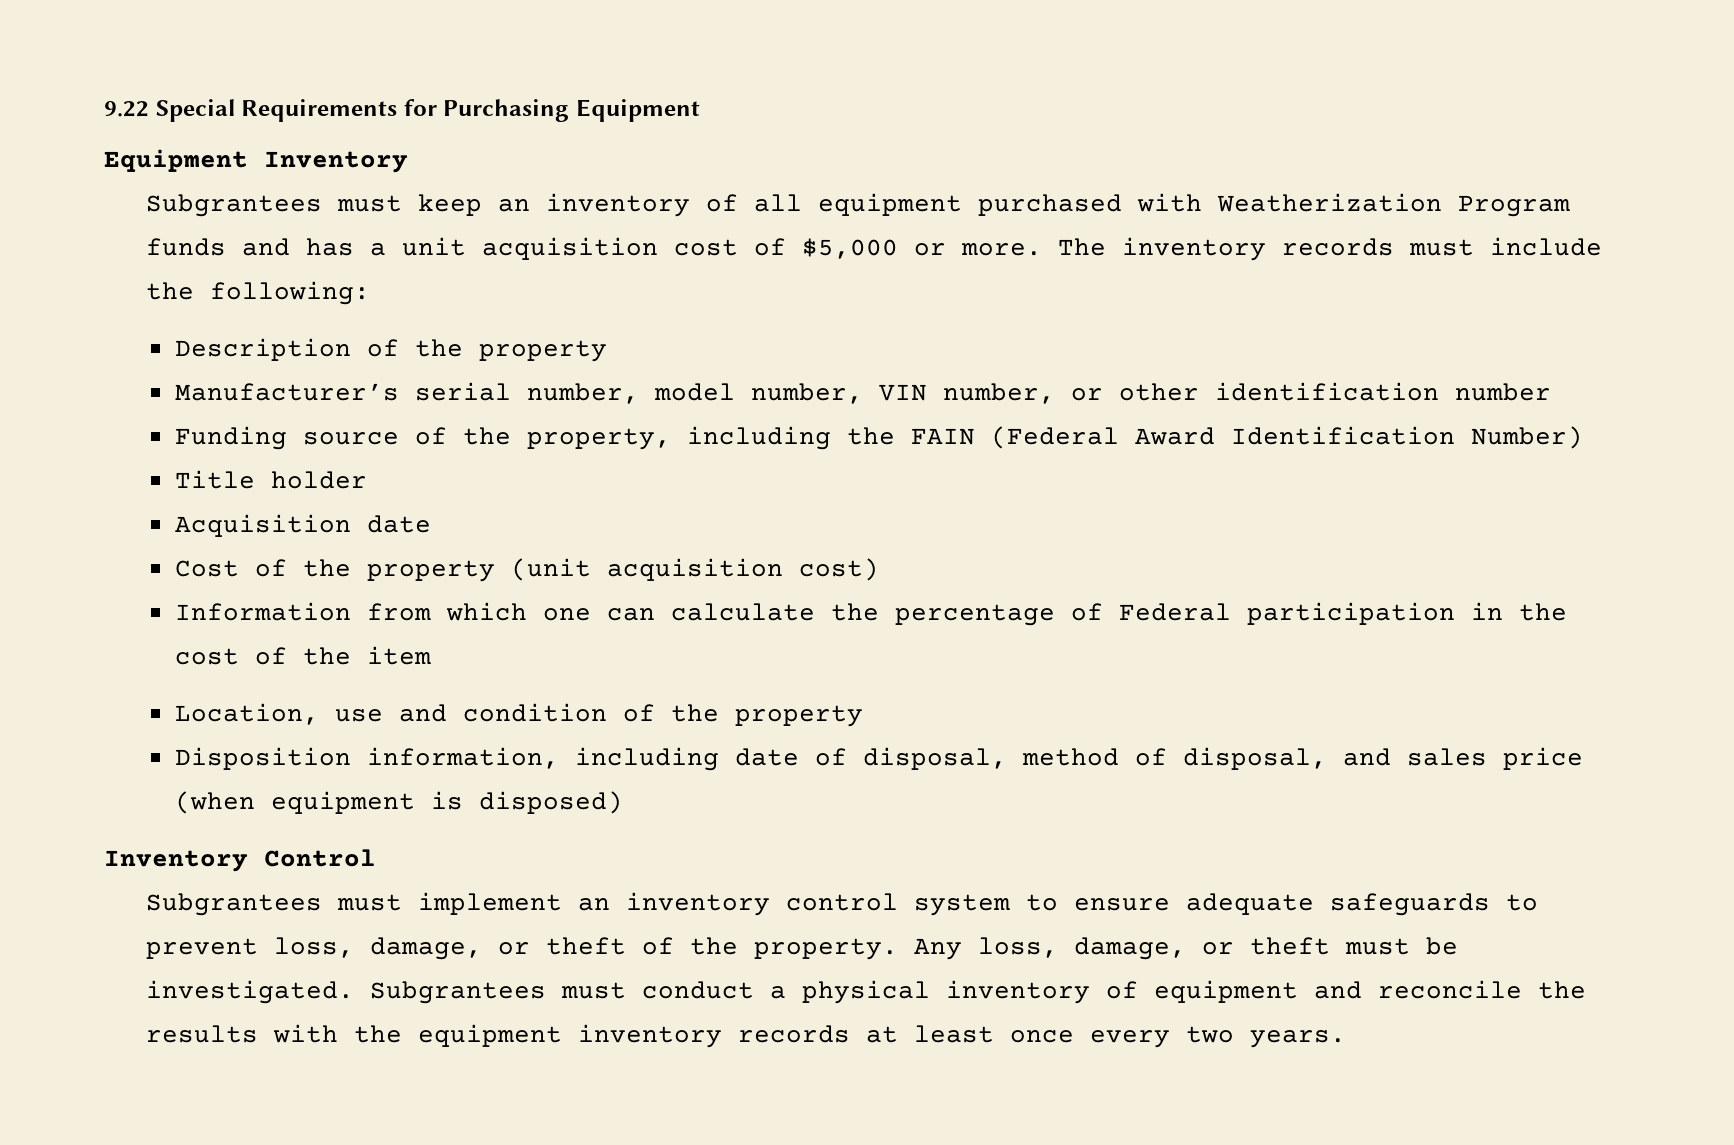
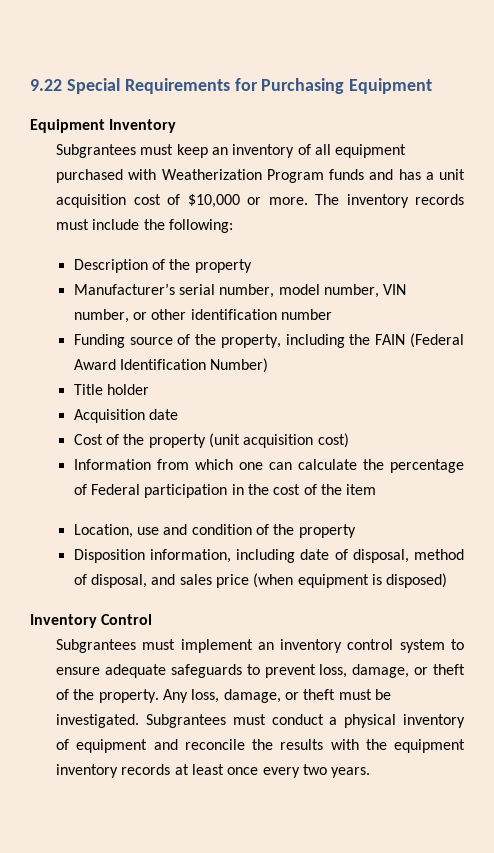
- Subgrantees must keep an inventory of all equipment purchased with Weatherization Program funds and has a unit acquisition cost of $5,000 or more.
+ Subgrantees must keep an inventory of all equipment purchased with Weatherization Program funds and has a unit acquisition cost of $10,000 or more.

